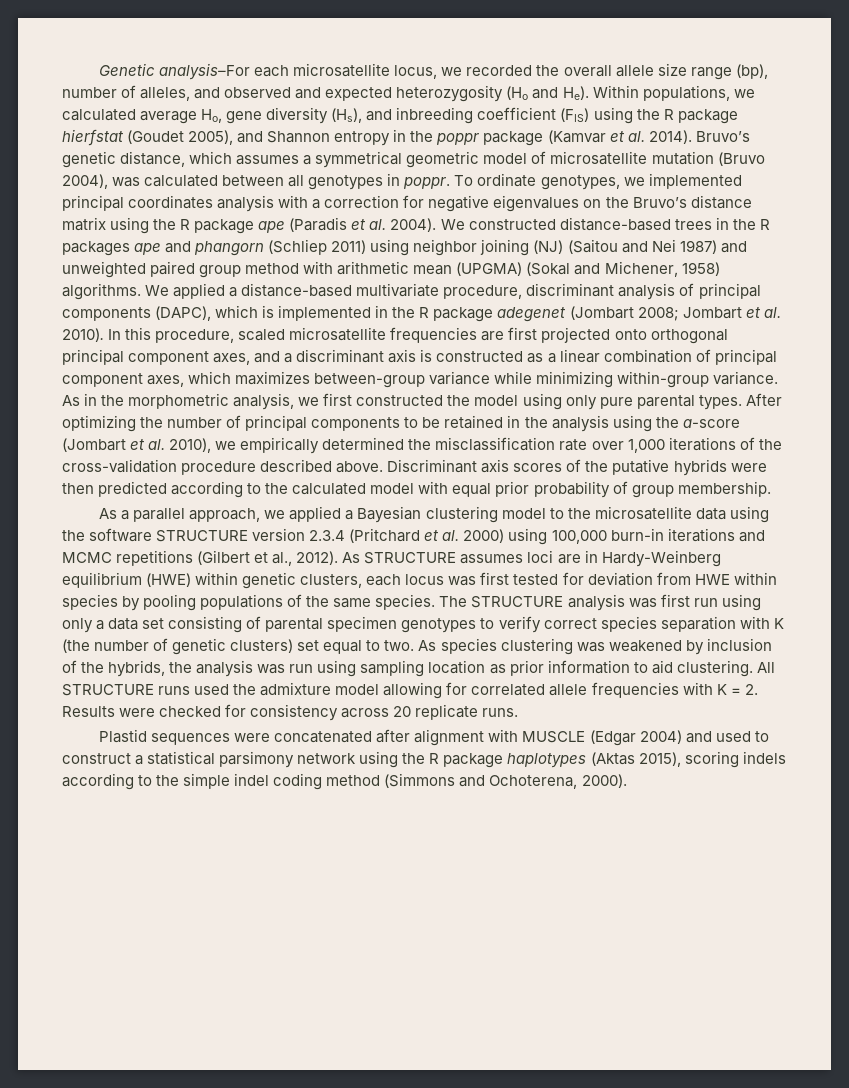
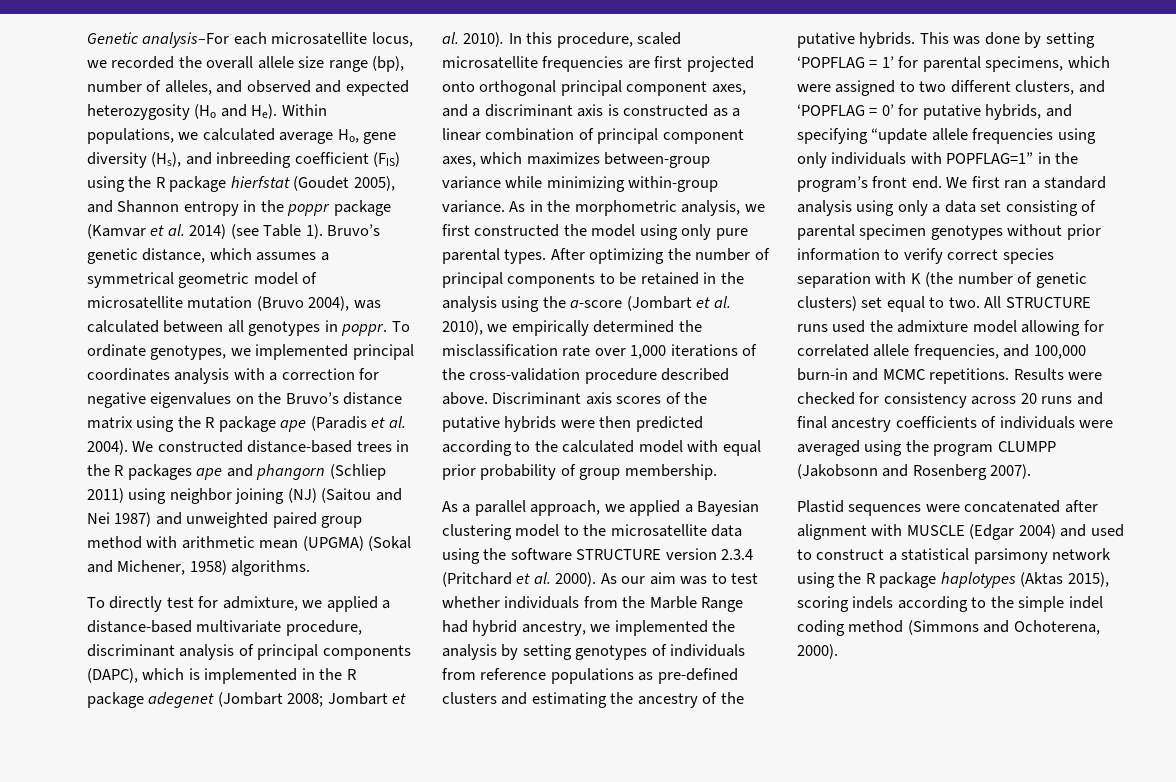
- Genetic analysis–For each microsatellite locus, we recorded the overall allele size range (bp), number of alleles, and observed and expected heterozygosity (Ho and He). Within populations, we calculated average Ho, gene diversity (Hs), and inbreeding coefficient (FIS) using the R package hierfstat (Goudet 2005), and Shannon entropy in the poppr package (Kamvar et al. 2014).
+ Genetic analysis–For each microsatellite locus, we recorded the overall allele size range (bp), number of alleles, and observed and expected heterozygosity (Ho and He). Within populations, we calculated average Ho, gene diversity (Hs), and inbreeding coefficient (FIS) using the R package hierfstat (Goudet 2005), and Shannon entropy in the poppr package (Kamvar et al. 2014) (see Table 1).
- We constructed distance-based trees in the R packages ape and phangorn (Schliep 2011) using neighbor joining (NJ) (Saitou and Nei 1987) and unweighted paired group method with arithmetic mean (UPGMA) (Sokal and Michener, 1958) algorithms. We applied a distance-based multivariate procedure, discriminant analysis of principal components (DAPC), which is implemented in the R package adegenet (Jombart 2008; Jombart et al. 2010).
+ We constructed distance-based trees in the R packages ape and phangorn (Schliep 2011) using neighbor joining (NJ) (Saitou and Nei 1987) and unweighted paired group method with arithmetic mean (UPGMA) (Sokal and Michener, 1958) algorithms.
+ To directly test for admixture, we applied a distance-based multivariate procedure, discriminant analysis of principal components (DAPC), which is implemented in the R package adegenet (Jombart 2008; Jombart et al. 2010).
- As a parallel approach, we applied a Bayesian clustering model to the microsatellite data using the software STRUCTURE version 2.3.4 (Pritchard et al. 2000) using 100,000 burn-in iterations and MCMC repetitions (Gilbert et al., 2012). As STRUCTURE assumes loci are in Hardy-Weinberg equilibrium (HWE) within genetic clusters, each locus was first tested for deviation from HWE within species by pooling populations of the same species. The STRUCTURE analysis was first run using only a data set consisting of parental specimen genotypes to verify correct species separation with K (the number of genetic clusters) set equal to two.
+ As a parallel approach, we applied a Bayesian clustering model to the microsatellite data using the software STRUCTURE version 2.3.4 (Pritchard et al. 2000). As our aim was to test whether individuals from the Marble Range had hybrid ancestry, we implemented the analysis by setting genotypes of individuals from reference populations as pre-defined clusters and estimating the ancestry of the putative hybrids. This was done by setting ‘POPFLAG = 1’ for parental specimens, which were assigned to two different clusters, and ‘POPFLAG = 0’ for putative hybrids, and specifying “update allele frequencies using only individuals with POPFLAG=1” in the program’s front end. We first ran a standard analysis using only a data set consisting of parental specimen genotypes without prior information to verify correct species separation with K (the number of genetic clusters) set equal to two.
- As species clustering was weakened by inclusion of the hybrids, the analysis was run using sampling location as prior information to aid clustering.
- All STRUCTURE runs used the admixture model allowing for correlated allele frequencies with K = 2. Results were checked for consistency across 20 replicate runs.
+ All STRUCTURE runs used the admixture model allowing for correlated allele frequencies, and 100,000 burn-in and MCMC repetitions. Results were checked for consistency across 20 runs and final ancestry coefficients of individuals were averaged using the program CLUMPP (Jakobsonn and Rosenberg 2007).

